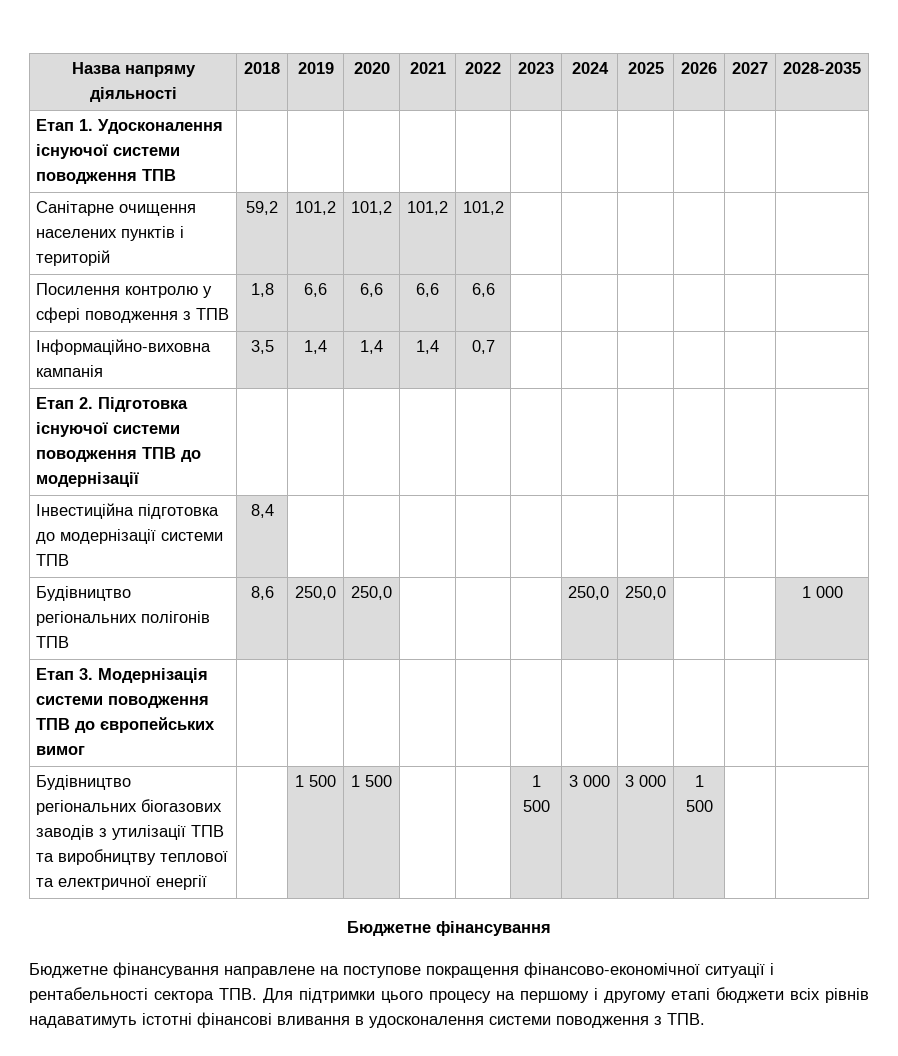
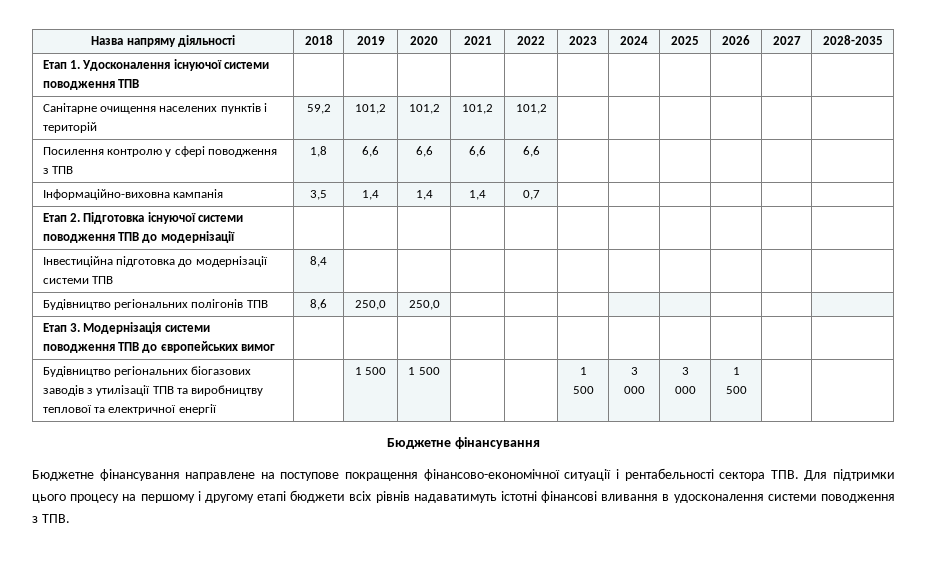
- Будівництво регіональних полігонів ТПВ | 8,6 | 250,0 | 250,0 | | | | 250,0 | 250,0 | | | 1 000
+ Будівництво регіональних полігонів ТПВ | 8,6 | 250,0 | 250,0 | | | | | | | |

